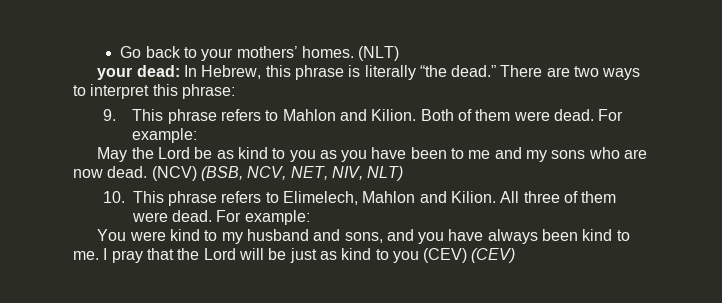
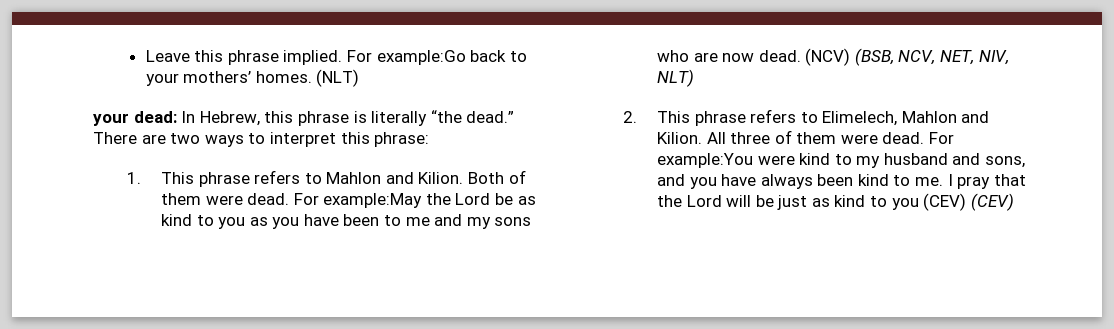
- Go back to your mothers’ homes.
+ Leave this phrase implied. For example:Go back to your mothers’ homes.
- 9. This phrase refers to Mahlon and Kilion.
+ 1. This phrase refers to Mahlon and Kilion.
- Both of them were dead. For example:
- May the Lord be as kind to you as you have been to me and my sons who are now dead.
+ Both of them were dead. For example:May the Lord be as kind to you as you have been to me and my sons who are now dead.
- 10. This phrase refers to Elimelech, Mahlon and Kilion.
+ 2. This phrase refers to Elimelech, Mahlon and Kilion.
- All three of them were dead. For example:
- You were kind to my husband and sons, and you have always been kind to me.
+ All three of them were dead. For example:You were kind to my husband and sons, and you have always been kind to me.

